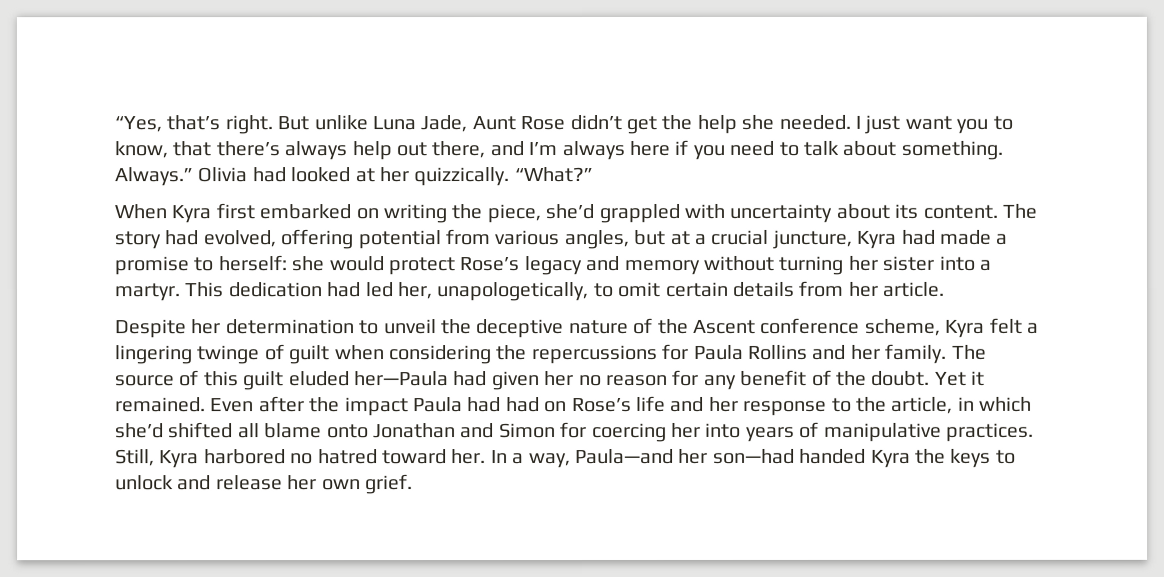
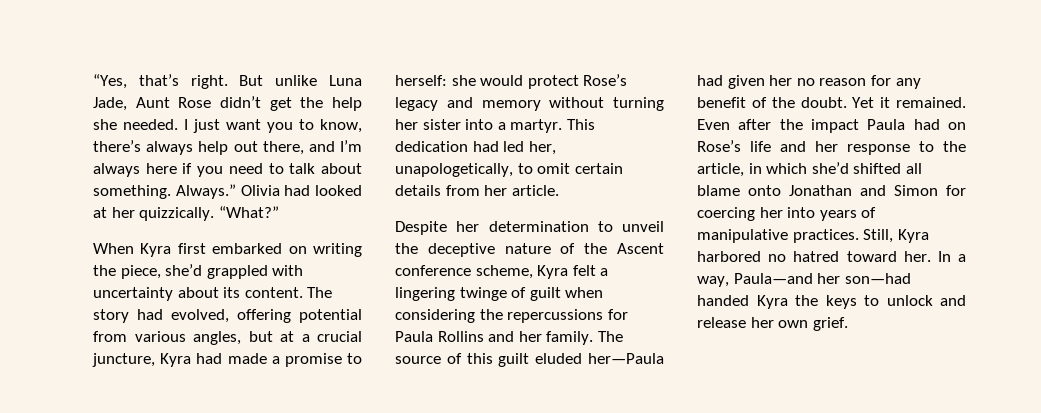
- I just want you to know, that there’s always help out there, and I’m always here if you need to talk about something.
+ I just want you to know, there’s always help out there, and I’m always here if you need to talk about something.
- Even after the impact Paula had had on Rose’s life and her response to the article, in which she’d shifted all blame onto Jonathan and Simon for coercing her into years of manipulative practices.
+ Even after the impact Paula had on Rose’s life and her response to the article, in which she’d shifted all blame onto Jonathan and Simon for coercing her into years of manipulative practices.

